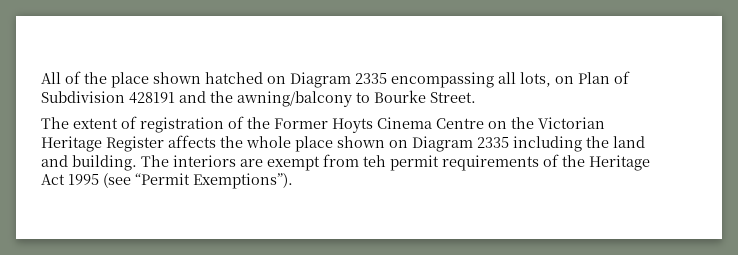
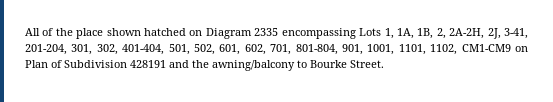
- All of the place shown hatched on Diagram 2335 encompassing all lots, on Plan of Subdivision 428191 and the awning/balcony to Bourke Street.
+ All of the place shown hatched on Diagram 2335 encompassing Lots 1, 1A, 1B, 2, 2A-2H, 2J, 3-41, 201-204, 301, 302, 401-404, 501, 502, 601, 602, 701, 801-804, 901, 1001, 1101, 1102, CM1-CM9 on Plan of Subdivision 428191 and the awning/balcony to Bourke Street.
- The extent of registration of the Former Hoyts Cinema Centre on the Victorian Heritage Register affects the whole place shown on Diagram 2335 including the land and building. The interiors are exempt from teh permit requirements of the Heritage Act 1995 (see “Permit Exemptions”).

